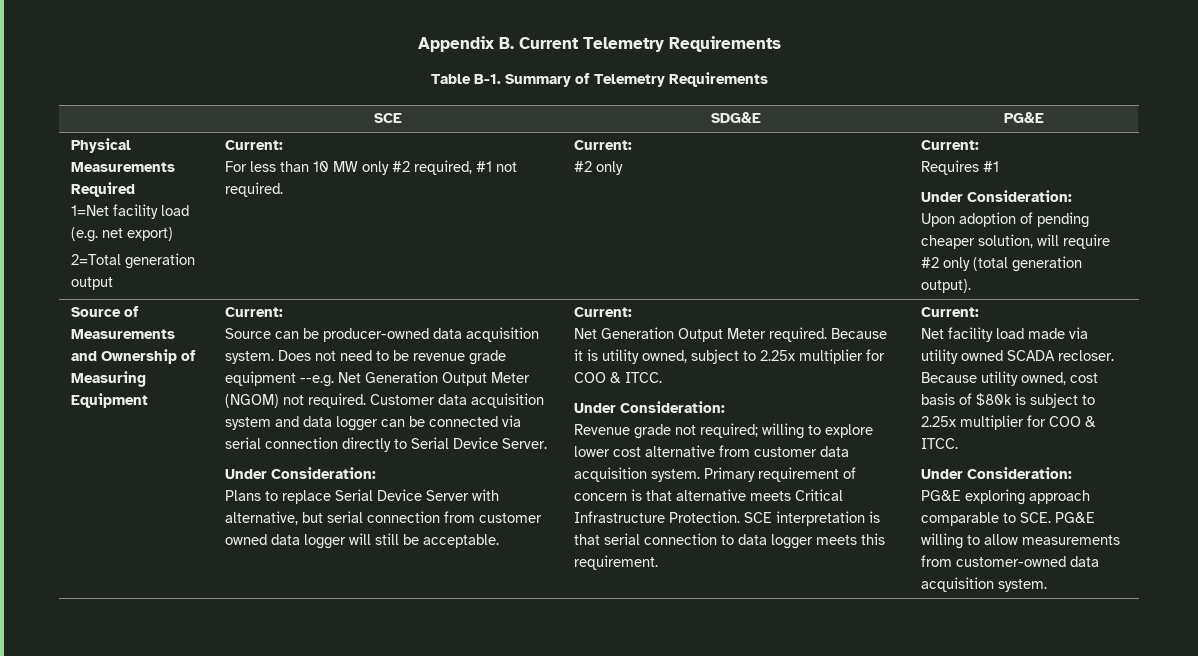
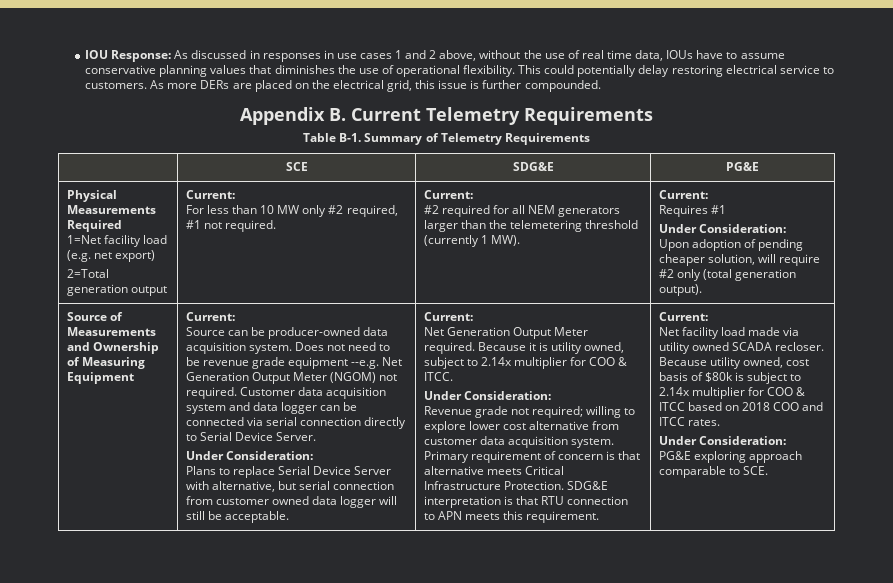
+ IOU Response: As discussed in responses in use cases 1 and 2 above, without the use of real time data, IOUs have to assume conservative planning values that diminishes the use of operational flexibility. This could potentially delay restoring electrical service to customers. As more DERs are placed on the electrical grid, this issue is further compounded.
  For less than 10 MW only #2 required, #1 not required. | Current:
- #2 only
+ #2 required for all NEM generators larger than the telemetering threshold (currently 1 MW).
- Because it is utility owned, subject to 2.25x multiplier for COO & ITCC.
+ Because it is utility owned, subject to 2.14x multiplier for COO & ITCC.
- SCE interpretation is that serial connection to data logger meets this requirement.
+ SDG&E interpretation is that RTU connection to APN meets this requirement.
- Because utility owned, cost basis of $80k is subject to 2.25x multiplier for COO & ITCC.
+ Because utility owned, cost basis of $80k is subject to 2.14x multiplier for COO & ITCC based on 2018 COO and ITCC rates.
- PG&E exploring approach comparable to SCE. PG&E willing to allow measurements from customer-owned data acquisition system.
+ PG&E exploring approach comparable to SCE.

